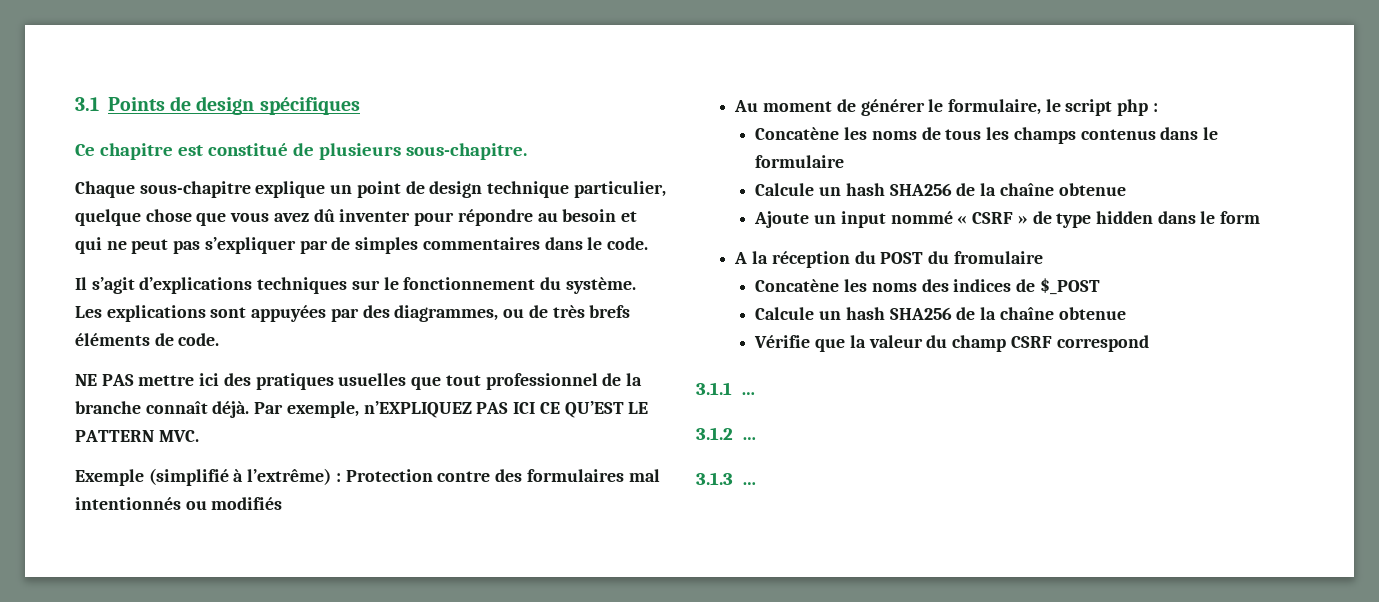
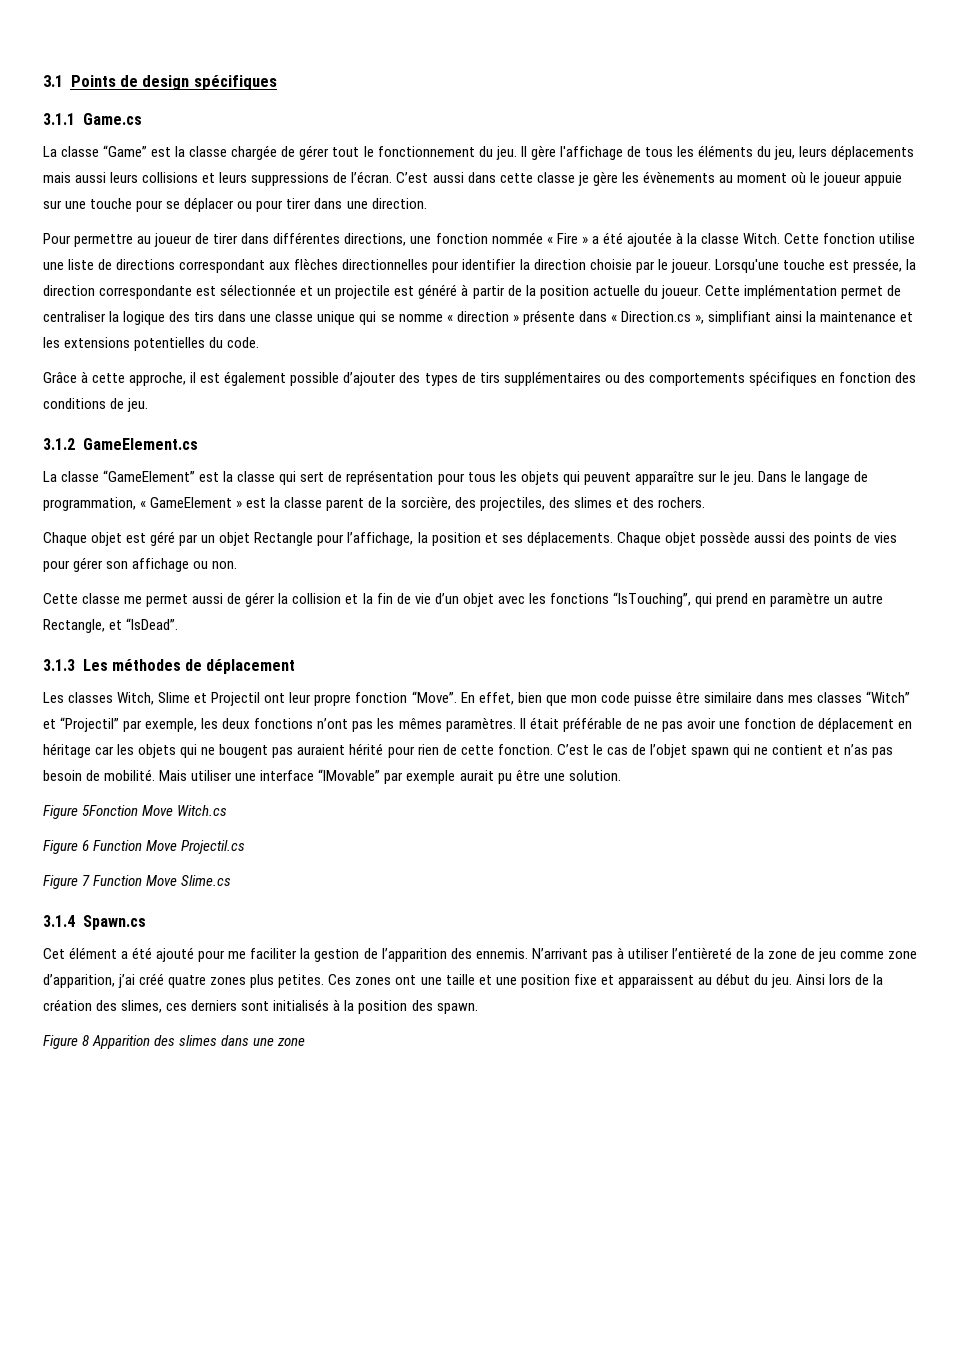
- Ce chapitre est constitué de plusieurs sous-chapitre.
- Chaque sous-chapitre explique un point de design technique particulier, quelque chose que vous avez dû inventer pour répondre au besoin et qui ne peut pas s’expliquer par de simples commentaires dans le code.
- Il s’agit d’explications techniques sur le fonctionnement du système. Les explications sont appuyées par des diagrammes, ou de très brefs éléments de code.
- NE PAS mettre ici des pratiques usuelles que tout professionnel de la branche connaît déjà. Par exemple, n’EXPLIQUEZ PAS ICI CE QU’EST LE PATTERN MVC.
- Exemple (simplifié à l’extrême) : Protection contre des formulaires mal intentionnés ou modifiés
- Au moment de générer le formulaire, le script php :
- Concatène les noms de tous les champs contenus dans le formulaire
- Calcule un hash SHA256 de la chaîne obtenue
- Ajoute un input nommé « CSRF » de type hidden dans le form
- A la réception du POST du fromulaire
- Concatène les noms des indices de $_POST
- Calcule un hash SHA256 de la chaîne obtenue
- Vérifie que la valeur du champ CSRF correspond
- 3.1.1 …
- 3.1.2 …
- 3.1.3 …
+ 3.1.1 Game.cs
+ La classe “Game” est la classe chargée de gérer tout le fonctionnement du jeu. Il gère l'affichage de tous les éléments du jeu, leurs déplacements mais aussi leurs collisions et leurs suppressions de l’écran. C’est aussi dans cette classe je gère les évènements au moment où le joueur appuie sur une touche pour se déplacer ou pour tirer dans une direction.
+ Pour permettre au joueur de tirer dans différentes directions, une fonction nommée « Fire » a été ajoutée à la classe Witch. Cette fonction utilise une liste de directions correspondant aux flèches directionnelles pour identifier la direction choisie par le joueur. Lorsqu'une touche est pressée, la direction correspondante est sélectionnée et un projectile est généré à partir de la position actuelle du joueur. Cette implémentation permet de centraliser la logique des tirs dans une classe unique qui se nomme « direction » présente dans « Direction.cs », simplifiant ainsi la maintenance et les extensions potentielles du code.
+ Grâce à cette approche, il est également possible d’ajouter des types de tirs supplémentaires ou des comportements spécifiques en fonction des conditions de jeu.
+ 3.1.2 GameElement.cs
+ La classe “GameElement” est la classe qui sert de représentation pour tous les objets qui peuvent apparaître sur le jeu. Dans le langage de programmation, « GameElement » est la classe parent de la sorcière, des projectiles, des slimes et des rochers.
+ Chaque objet est géré par un objet Rectangle pour l’affichage, la position et ses déplacements. Chaque objet possède aussi des points de vies pour gérer son affichage ou non.
+ Cette classe me permet aussi de gérer la collision et la fin de vie d’un objet avec les fonctions “IsTouching”, qui prend en paramètre un autre Rectangle, et “IsDead”.
+ 3.1.3 Les méthodes de déplacement
+ Les classes Witch, Slime et Projectil ont leur propre fonction “Move”. En effet, bien que mon code puisse être similaire dans mes classes “Witch” et “Projectil” par exemple, les deux fonctions n’ont pas les mêmes paramètres. Il était préférable de ne pas avoir une fonction de déplacement en héritage car les objets qui ne bougent pas auraient hérité pour rien de cette fonction. C’est le cas de l’objet spawn qui ne contient et n’as pas besoin de mobilité. Mais utiliser une interface “IMovable” par exemple aurait pu être une solution.
+ Figure 5Fonction Move Witch.cs
+ Figure 6 Function Move Projectil.cs
+ Figure 7 Function Move Slime.cs
+ 3.1.4 Spawn.cs
+ Cet élément a été ajouté pour me faciliter la gestion de l’apparition des ennemis. N’arrivant pas à utiliser l’entièreté de la zone de jeu comme zone d’apparition, j’ai créé quatre zones plus petites. Ces zones ont une taille et une position fixe et apparaissent au début du jeu. Ainsi lors de la création des slimes, ces derniers sont initialisés à la position des spawn.
+ Figure 8 Apparition des slimes dans une zone

